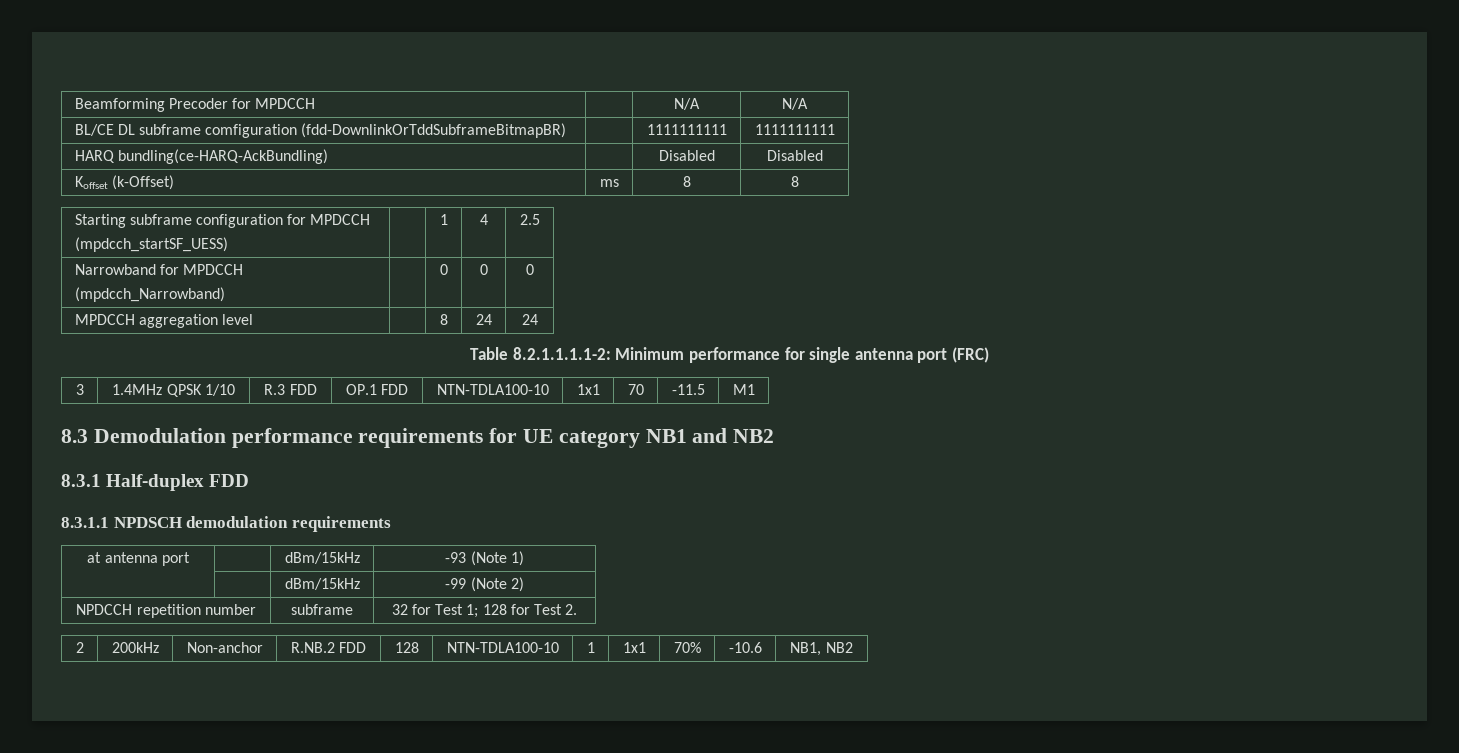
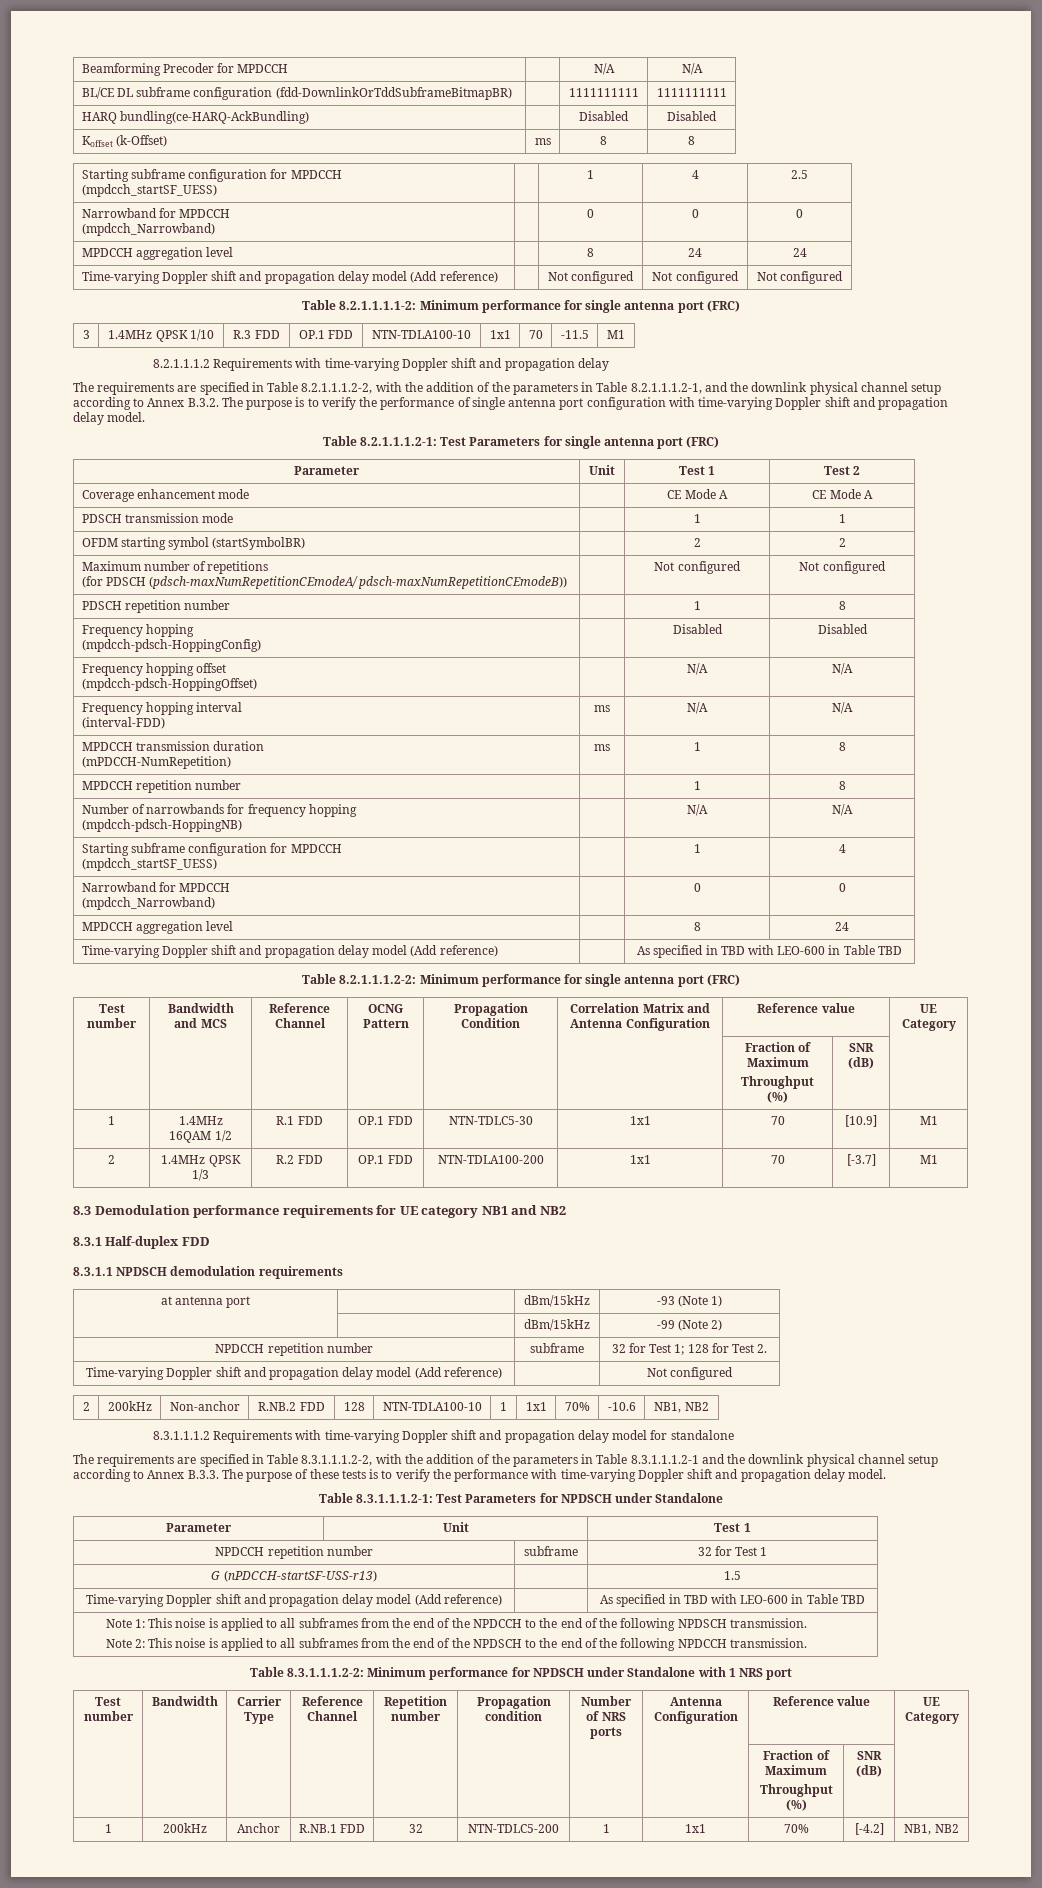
- BL/CE DL subframe comfiguration (fdd-DownlinkOrTddSubframeBitmapBR) | | 1111111111 | 1111111111
+ BL/CE DL subframe configuration (fdd-DownlinkOrTddSubframeBitmapBR) | | 1111111111 | 1111111111
+ Time-varying Doppler shift and propagation delay model (Add reference) | | Not configured | Not configured | Not configured
+ 8.2.1.1.1.2 Requirements with time-varying Doppler shift and propagation delay
+ The requirements are specified in Table 8.2.1.1.1.2-2, with the addition of the parameters in Table 8.2.1.1.1.2-1, and the downlink physical channel setup according to Annex B.3.2. The purpose is to verify the performance of single antenna port configuration with time-varying Doppler shift and propagation delay model.
+ Table 8.2.1.1.1.2-1: Test Parameters for single antenna port (FRC)
+ Parameter | Unit | Test 1 | Test 2
+ Coverage enhancement mode | | CE Mode A | CE Mode A
+ PDSCH transmission mode | | 1 | 1
+ OFDM starting symbol (startSymbolBR) | | 2 | 2
+ Maximum number of repetitions
+ (for PDSCH (pdsch-maxNumRepetitionCEmodeA/ pdsch-maxNumRepetitionCEmodeB)) | | Not configured | Not configured
+ PDSCH repetition number | | 1 | 8
+ Frequency hopping
+ (mpdcch-pdsch-HoppingConfig) | | Disabled | Disabled
+ Frequency hopping offset
+ (mpdcch-pdsch-HoppingOffset) | | N/A | N/A
+ Frequency hopping interval
+ (interval-FDD) | ms | N/A | N/A
+ MPDCCH transmission duration
+ (mPDCCH-NumRepetition) | ms | 1 | 8
+ MPDCCH repetition number | | 1 | 8
+ Number of narrowbands for frequency hopping
+ (mpdcch-pdsch-HoppingNB) | | N/A | N/A
+ Starting subframe configuration for MPDCCH
+ (mpdcch_startSF_UESS) | | 1 | 4
+ Narrowband for MPDCCH
+ (mpdcch_Narrowband) | | 0 | 0
+ MPDCCH aggregation level | | 8 | 24
+ Time-varying Doppler shift and propagation delay model (Add reference) | | As specified in TBD with LEO-600 in Table TBD
+ Table 8.2.1.1.1.2-2: Minimum performance for single antenna port (FRC)
+ Test number | Bandwidth and MCS | Reference Channel | OCNG Pattern | Propagation Condition | Correlation Matrix and Antenna Configuration | Reference value | UE Category
+ | | | | | | Fraction of Maximum
+ Throughput (%) | SNR (dB) |
+ 1 | 1.4MHz 16QAM 1/2 | R.1 FDD | OP.1 FDD | NTN-TDLC5-30 | 1x1 | 70 | [10.9] | M1
+ 2 | 1.4MHz QPSK 1/3 | R.2 FDD | OP.1 FDD | NTN-TDLA100-200 | 1x1 | 70 | [-3.7] | M1
  NPDCCH repetition number | subframe | 32 for Test 1; 128 for Test 2.
+ Time-varying Doppler shift and propagation delay model (Add reference) | | Not configured
+ 8.3.1.1.1.2 Requirements with time-varying Doppler shift and propagation delay model for standalone
+ The requirements are specified in Table 8.3.1.1.1.2-2, with the addition of the parameters in Table 8.3.1.1.1.2-1 and the downlink physical channel setup according to Annex B.3.3. The purpose of these tests is to verify the performance with time-varying Doppler shift and propagation delay model.
+ Table 8.3.1.1.1.2-1: Test Parameters for NPDSCH under Standalone
+ Parameter | Unit | Test 1
+ NPDCCH repetition number | subframe | 32 for Test 1
+ G (nPDCCH-startSF-USS-r13) | | 1.5
+ Time-varying Doppler shift and propagation delay model (Add reference) | | As specified in TBD with LEO-600 in Table TBD
+ Note 1: This noise is applied to all subframes from the end of the NPDCCH to the end of the following NPDSCH transmission.
+ Note 2: This noise is applied to all subframes from the end of the NPDSCH to the end of the following NPDCCH transmission.
+ Table 8.3.1.1.1.2-2: Minimum performance for NPDSCH under Standalone with 1 NRS port
+ Test number | Bandwidth | Carrier Type | Reference Channel | Repetition number | Propagation condition | Number of NRS ports | Antenna Configuration | Reference value | UE Category
+ | | | | | | | | Fraction of Maximum
+ Throughput (%) | SNR (dB) |
+ 1 | 200kHz | Anchor | R.NB.1 FDD | 32 | NTN-TDLC5-200 | 1 | 1x1 | 70% | [-4.2] | NB1, NB2

